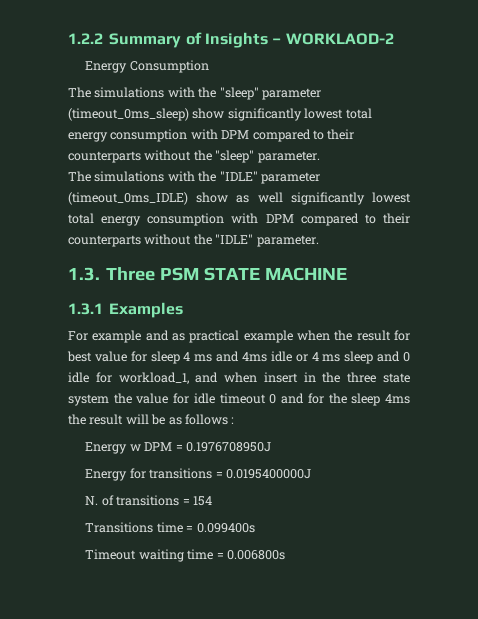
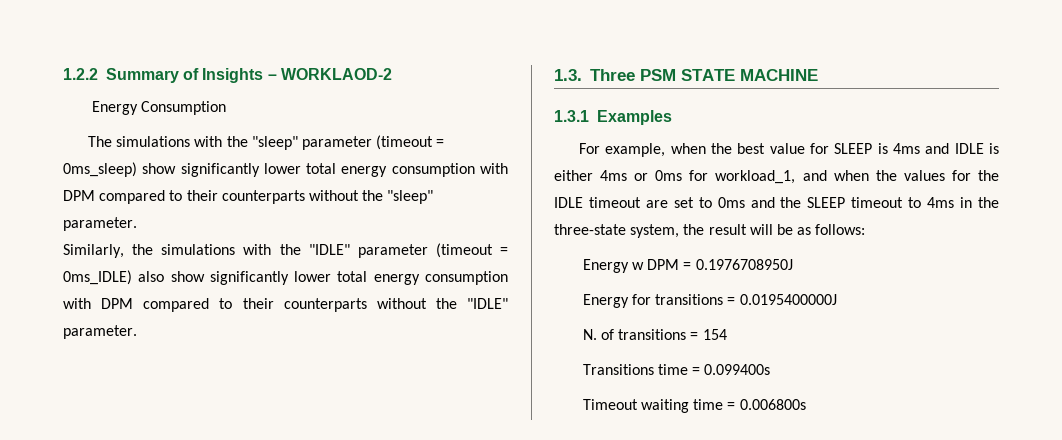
- The simulations with the "sleep" parameter (timeout_0ms_sleep) show significantly lowest total energy consumption with DPM compared to their counterparts without the "sleep" parameter.
+ The simulations with the "sleep" parameter (timeout = 0ms_sleep) show significantly lower total energy consumption with DPM compared to their counterparts without the "sleep" parameter.
- The simulations with the "IDLE" parameter (timeout_0ms_IDLE) show as well significantly lowest total energy consumption with DPM compared to their counterparts without the "IDLE" parameter.
+ Similarly, the simulations with the "IDLE" parameter (timeout = 0ms_IDLE) also show significantly lower total energy consumption with DPM compared to their counterparts without the "IDLE" parameter.
- For example and as practical example when the result for best value for sleep 4 ms and 4ms idle or 4 ms sleep and 0 idle for workload_1, and when insert in the three state system the value for idle timeout 0 and for the sleep 4ms the result will be as follows :
+ For example, when the best value for SLEEP is 4ms and IDLE is either 4ms or 0ms for workload_1, and when the values for the IDLE timeout are set to 0ms and the SLEEP timeout to 4ms in the three-state system, the result will be as follows:

